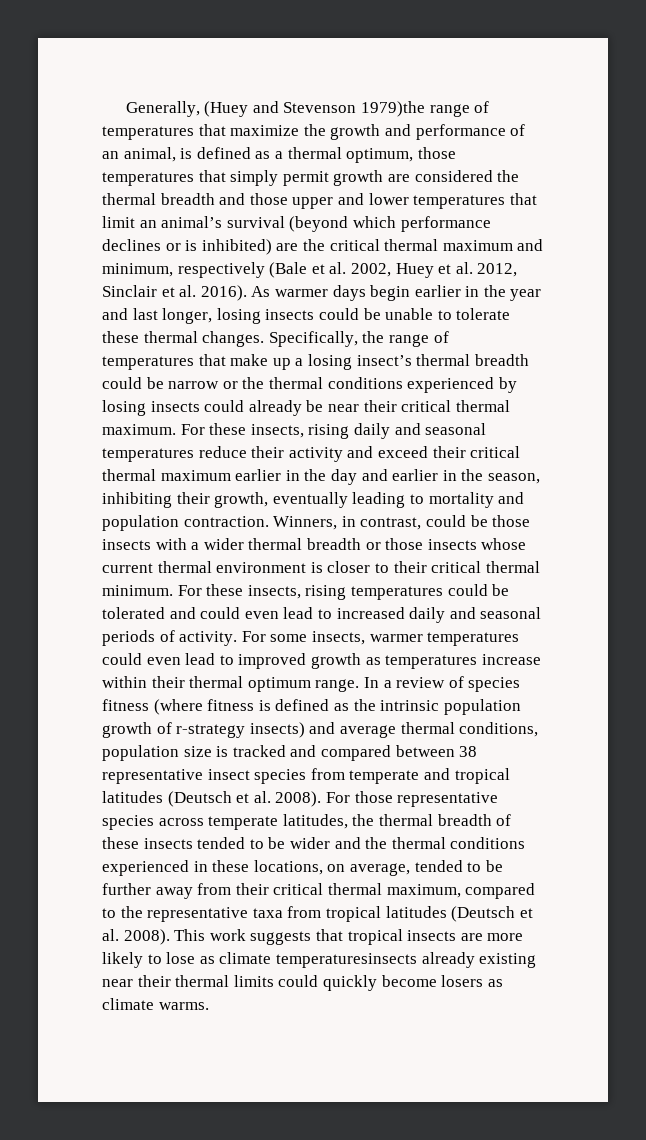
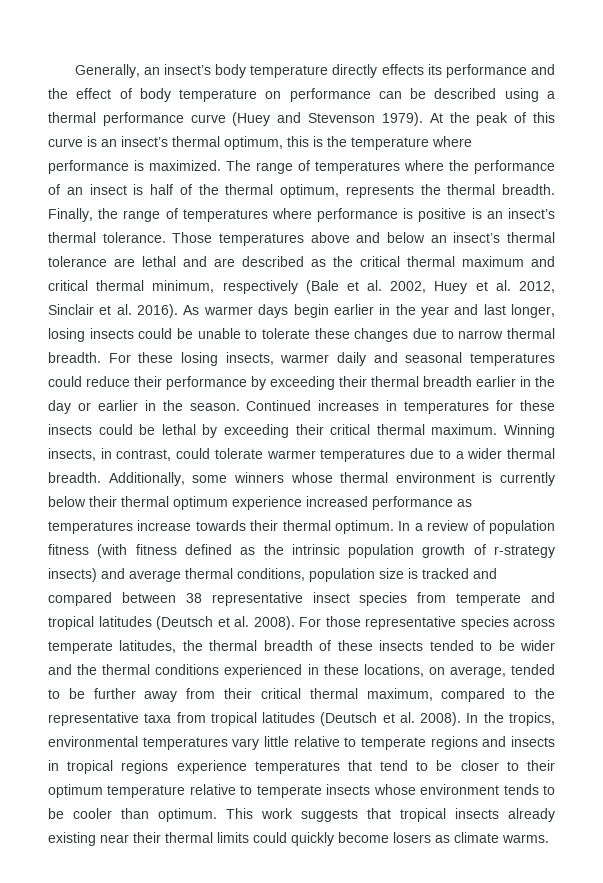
- Generally, (Huey and Stevenson 1979)the range of temperatures that maximize the growth and performance of an animal, is defined as a thermal optimum, those temperatures that simply permit growth are considered the thermal breadth and those upper and lower temperatures that limit an animal’s survival (beyond which performance declines or is inhibited) are the critical thermal maximum and minimum, respectively (Bale et al. 2002, Huey et al. 2012, Sinclair et al. 2016).
+ Generally, an insect’s body temperature directly effects its performance and the effect of body temperature on performance can be described using a thermal performance curve (Huey and Stevenson 1979). At the peak of this curve is an insect’s thermal optimum, this is the temperature where performance is maximized. The range of temperatures where the performance of an insect is half of the thermal optimum, represents the thermal breadth. Finally, the range of temperatures where performance is positive is an insect’s thermal tolerance. Those temperatures above and below an insect’s thermal tolerance are lethal and are described as the critical thermal maximum and critical thermal minimum, respectively (Bale et al. 2002, Huey et al. 2012, Sinclair et al. 2016).
- As warmer days begin earlier in the year and last longer, losing insects could be unable to tolerate these thermal changes. Specifically, the range of temperatures that make up a losing insect’s thermal breadth could be narrow or the thermal conditions experienced by losing insects could already be near their critical thermal maximum. For these insects, rising daily and seasonal temperatures reduce their activity and exceed their critical thermal maximum earlier in the day and earlier in the season, inhibiting their growth, eventually leading to mortality and population contraction. Winners, in contrast, could be those insects with a wider thermal breadth or those insects whose current thermal environment is closer to their critical thermal minimum. For these insects, rising temperatures could be tolerated and could even lead to increased daily and seasonal periods of activity. For some insects, warmer temperatures could even lead to improved growth as temperatures increase within their thermal optimum range.
+ As warmer days begin earlier in the year and last longer, losing insects could be unable to tolerate these changes due to narrow thermal breadth. For these losing insects, warmer daily and seasonal temperatures could reduce their performance by exceeding their thermal breadth earlier in the day or earlier in the season. Continued increases in temperatures for these insects could be lethal by exceeding their critical thermal maximum. Winning insects, in contrast, could tolerate warmer temperatures due to a wider thermal breadth. Additionally, some winners whose thermal environment is currently below their thermal optimum experience increased performance as temperatures increase towards their thermal optimum.
- In a review of species fitness (where fitness is defined as the intrinsic population growth of r-strategy insects) and average thermal conditions, population size is tracked and compared between 38 representative insect species from temperate and tropical latitudes (Deutsch et al. 2008).
+ In a review of population fitness (with fitness defined as the intrinsic population growth of r-strategy insects) and average thermal conditions, population size is tracked and compared between 38 representative insect species from temperate and tropical latitudes (Deutsch et al. 2008).
+ In the tropics, environmental temperatures vary little relative to temperate regions and insects in tropical regions experience temperatures that tend to be closer to their optimum temperature relative to temperate insects whose environment tends to be cooler than optimum.
- This work suggests that tropical insects are more likely to lose as climate temperaturesinsects already existing near their thermal limits could quickly become losers as climate warms.
+ This work suggests that tropical insects already existing near their thermal limits could quickly become losers as climate warms.

